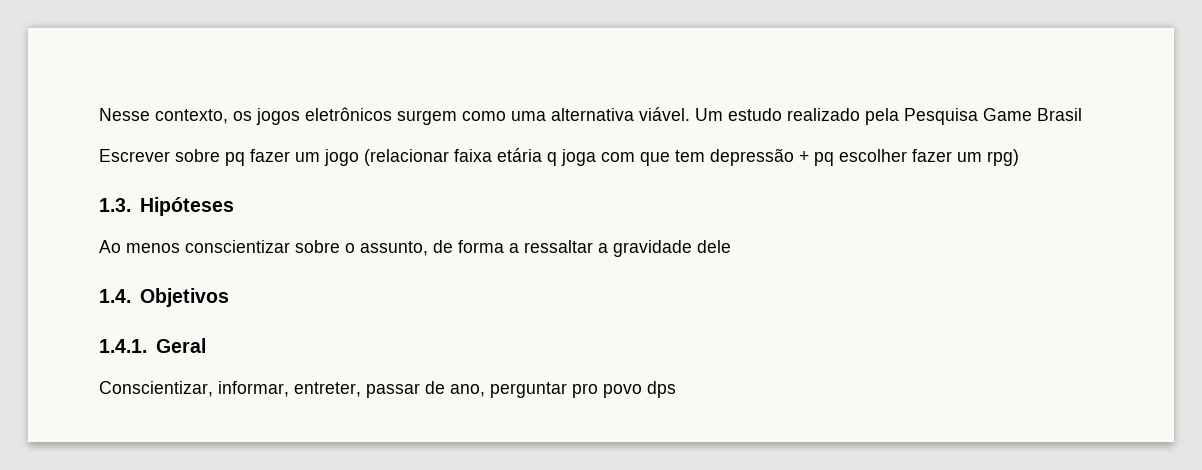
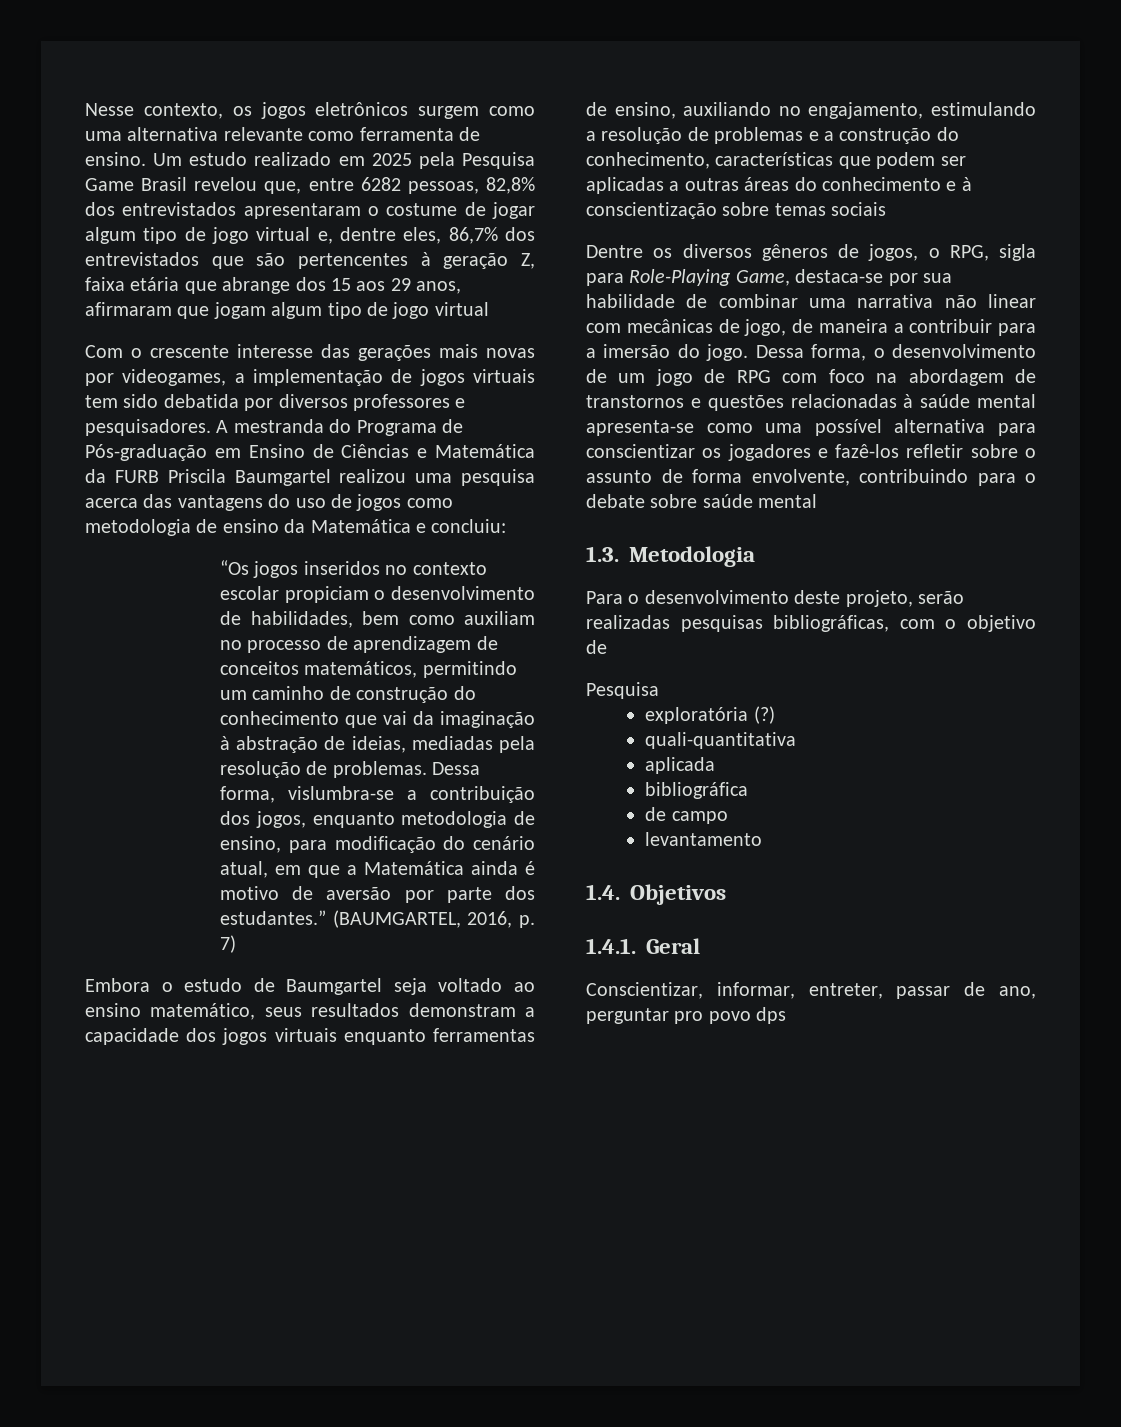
- Nesse contexto, os jogos eletrônicos surgem como uma alternativa viável.
+ Nesse contexto, os jogos eletrônicos surgem como uma alternativa relevante como ferramenta de ensino.
- Um estudo realizado pela Pesquisa Game Brasil
- Escrever sobre pq fazer um jogo (relacionar faixa etária q joga com que tem depressão + pq escolher fazer um rpg)
- 1.3. Hipóteses
- Ao menos conscientizar sobre o assunto, de forma a ressaltar a gravidade dele
+ Um estudo realizado em 2025 pela Pesquisa Game Brasil revelou que, entre 6282 pessoas, 82,8% dos entrevistados apresentaram o costume de jogar algum tipo de jogo virtual e, dentre eles, 86,7% dos entrevistados que são pertencentes à geração Z, faixa etária que abrange dos 15 aos 29 anos, afirmaram que jogam algum tipo de jogo virtual
+ Com o crescente interesse das gerações mais novas por videogames, a implementação de jogos virtuais tem sido debatida por diversos professores e pesquisadores. A mestranda do Programa de Pós-graduação em Ensino de Ciências e Matemática da FURB Priscila Baumgartel realizou uma pesquisa acerca das vantagens do uso de jogos como metodologia de ensino da Matemática e concluiu:
+ “Os jogos inseridos no contexto escolar propiciam o desenvolvimento de habilidades, bem como auxiliam no processo de aprendizagem de conceitos matemáticos, permitindo um caminho de construção do conhecimento que vai da imaginação à abstração de ideias, mediadas pela resolução de problemas. Dessa forma, vislumbra-se a contribuição dos jogos, enquanto metodologia de ensino, para modificação do cenário atual, em que a Matemática ainda é motivo de aversão por parte dos estudantes.” (BAUMGARTEL, 2016, p. 7)
+ Embora o estudo de Baumgartel seja voltado ao ensino matemático, seus resultados demonstram a capacidade dos jogos virtuais enquanto ferramentas de ensino, auxiliando no engajamento, estimulando a resolução de problemas e a construção do conhecimento, características que podem ser aplicadas a outras áreas do conhecimento e à conscientização sobre temas sociais
+ Dentre os diversos gêneros de jogos, o RPG, sigla para Role-Playing Game, destaca-se por sua habilidade de combinar uma narrativa não linear com mecânicas de jogo, de maneira a contribuir para a imersão do jogo. Dessa forma, o desenvolvimento de um jogo de RPG com foco na abordagem de transtornos e questões relacionadas à saúde mental apresenta-se como uma possível alternativa para conscientizar os jogadores e fazê-los refletir sobre o assunto de forma envolvente, contribuindo para o debate sobre saúde mental
+ 1.3. Metodologia
+ Para o desenvolvimento deste projeto, serão realizadas pesquisas bibliográficas, com o objetivo de
+ Pesquisa
+ exploratória (?)
+ quali-quantitativa
+ aplicada
+ bibliográfica
+ de campo
+ levantamento

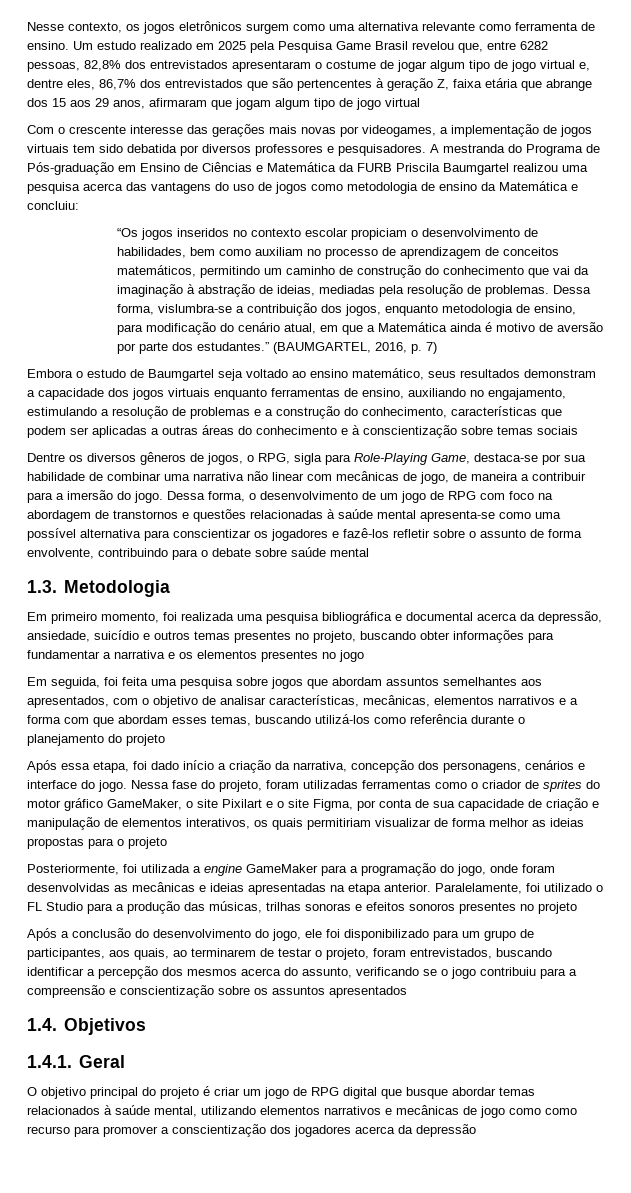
- Para o desenvolvimento deste projeto, serão realizadas pesquisas bibliográficas, com o objetivo de
- Pesquisa
- exploratória (?)
- quali-quantitativa
- aplicada
- bibliográfica
- de campo
- levantamento
+ Em primeiro momento, foi realizada uma pesquisa bibliográfica e documental acerca da depressão, ansiedade, suicídio e outros temas presentes no projeto, buscando obter informações para fundamentar a narrativa e os elementos presentes no jogo
+ Em seguida, foi feita uma pesquisa sobre jogos que abordam assuntos semelhantes aos apresentados, com o objetivo de analisar características, mecânicas, elementos narrativos e a forma com que abordam esses temas, buscando utilizá-los como referência durante o planejamento do projeto
+ Após essa etapa, foi dado início a criação da narrativa, concepção dos personagens, cenários e interface do jogo. Nessa fase do projeto, foram utilizadas ferramentas como o criador de sprites do motor gráfico GameMaker, o site Pixilart e o site Figma, por conta de sua capacidade de criação e manipulação de elementos interativos, os quais permitiriam visualizar de forma melhor as ideias propostas para o projeto
+ Posteriormente, foi utilizada a engine GameMaker para a programação do jogo, onde foram desenvolvidas as mecânicas e ideias apresentadas na etapa anterior. Paralelamente, foi utilizado o FL Studio para a produção das músicas, trilhas sonoras e efeitos sonoros presentes no projeto
+ Após a conclusão do desenvolvimento do jogo, ele foi disponibilizado para um grupo de participantes, aos quais, ao terminarem de testar o projeto, foram entrevistados, buscando identificar a percepção dos mesmos acerca do assunto, verificando se o jogo contribuiu para a compreensão e conscientização sobre os assuntos apresentados
  1.4. Objetivos
  1.4.1. Geral
- Conscientizar, informar, entreter, passar de ano, perguntar pro povo dps
+ O objetivo principal do projeto é criar um jogo de RPG digital que busque abordar temas relacionados à saúde mental, utilizando elementos narrativos e mecânicas de jogo como como recurso para promover a conscientização dos jogadores acerca da depressão

